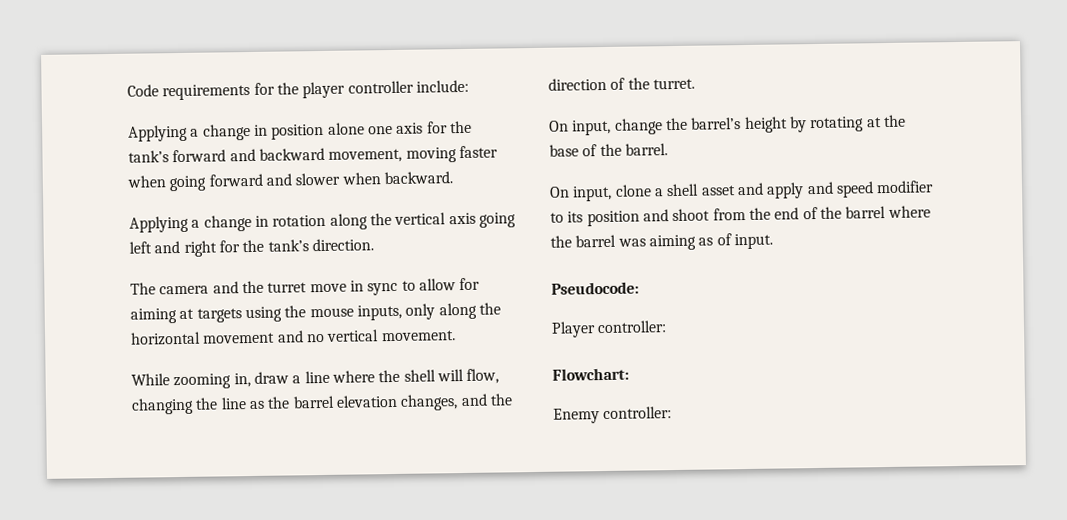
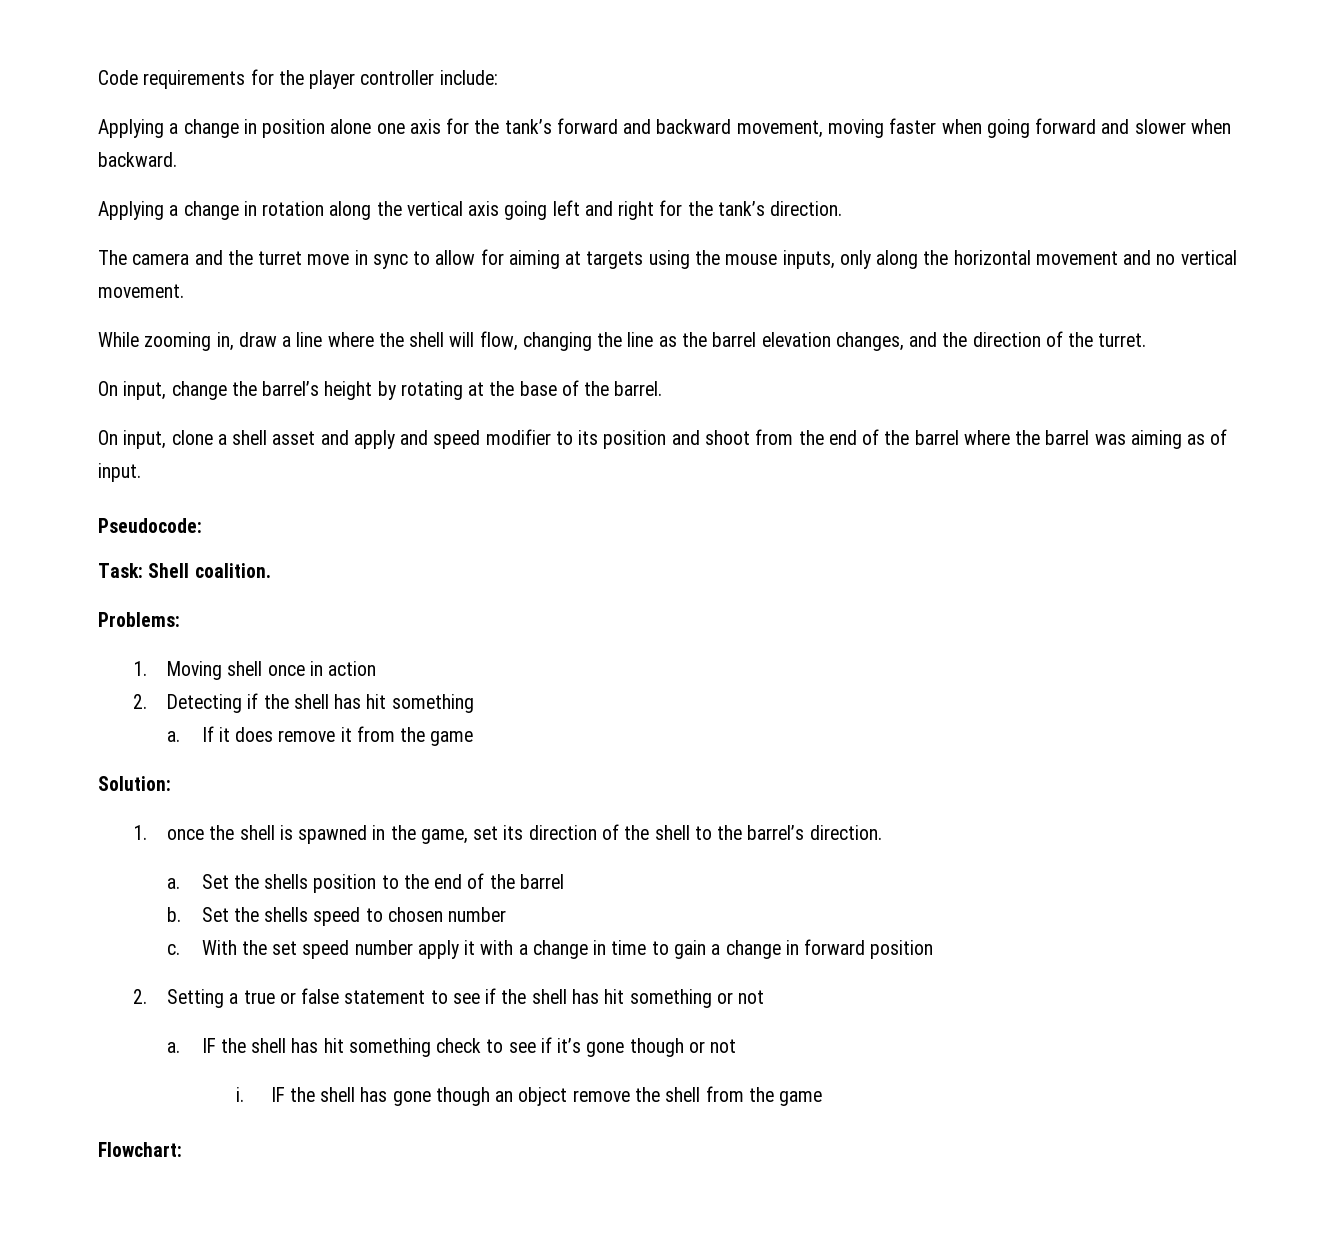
- Player controller:
+ Task: Shell coalition.
+ Problems:
+ 1. Moving shell once in action
+ 2. Detecting if the shell has hit something
+ a. If it does remove it from the game
+ Solution:
+ 1. once the shell is spawned in the game, set its direction of the shell to the barrel’s direction.
+ a. Set the shells position to the end of the barrel
+ b. Set the shells speed to chosen number
+ c. With the set speed number apply it with a change in time to gain a change in forward position
+ 2. Setting a true or false statement to see if the shell has hit something or not
+ a. IF the shell has hit something check to see if it’s gone though or not
+ i. IF the shell has gone though an object remove the shell from the game
- Enemy controller:

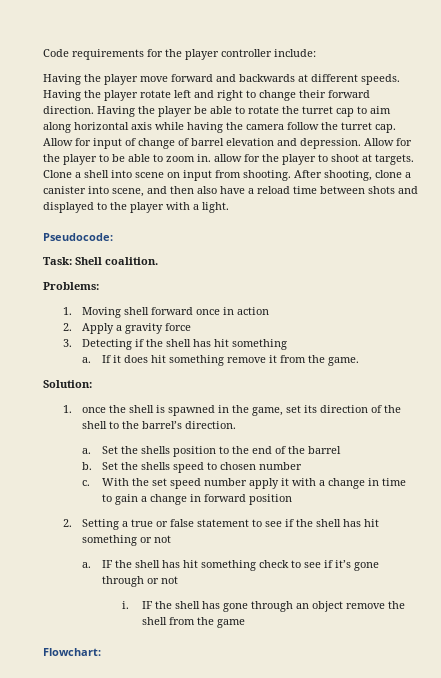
- Applying a change in position alone one axis for the tank’s forward and backward movement, moving faster when going forward and slower when backward.
- Applying a change in rotation along the vertical axis going left and right for the tank’s direction.
- The camera and the turret move in sync to allow for aiming at targets using the mouse inputs, only along the horizontal movement and no vertical movement.
- While zooming in, draw a line where the shell will flow, changing the line as the barrel elevation changes, and the direction of the turret.
- On input, change the barrel’s height by rotating at the base of the barrel.
- On input, clone a shell asset and apply and speed modifier to its position and shoot from the end of the barrel where the barrel was aiming as of input.
+ Having the player move forward and backwards at different speeds. Having the player rotate left and right to change their forward direction. Having the player be able to rotate the turret cap to aim along horizontal axis while having the camera follow the turret cap. Allow for input of change of barrel elevation and depression. Allow for the player to be able to zoom in. allow for the player to shoot at targets. Clone a shell into scene on input from shooting. After shooting, clone a canister into scene, and then also have a reload time between shots and displayed to the player with a light.
- 1. Moving shell once in action
+ 1. Moving shell forward once in action
- 2. Detecting if the shell has hit something
+ 2. Apply a gravity force
+ 3. Detecting if the shell has hit something
- If it does remove it from the game
+ If it does hit something remove it from the game.
- IF the shell has hit something check to see if it’s gone though or not
+ IF the shell has hit something check to see if it’s gone through or not
- IF the shell has gone though an object remove the shell from the game
+ IF the shell has gone through an object remove the shell from the game

